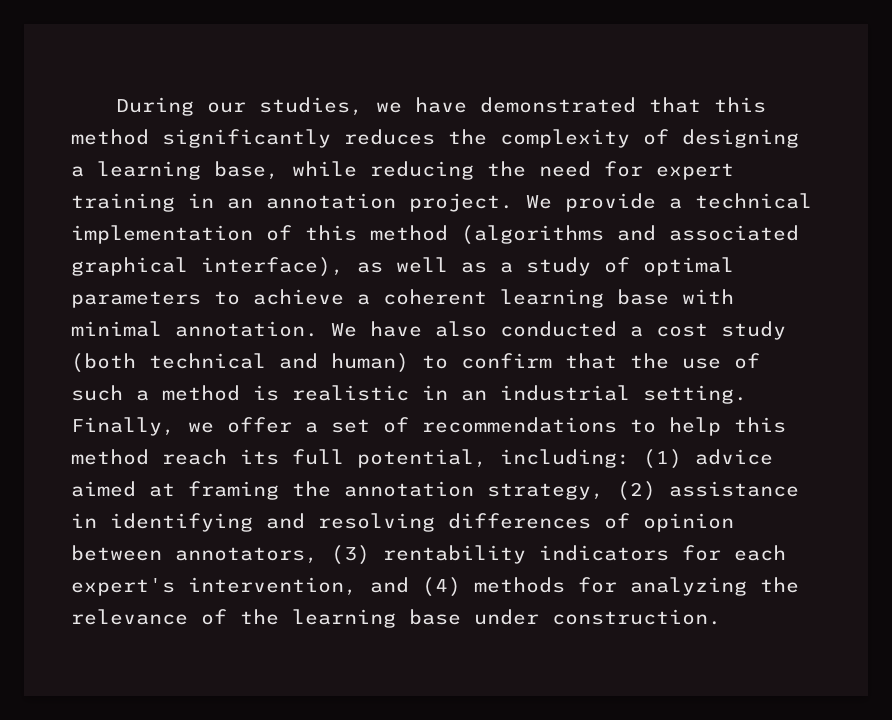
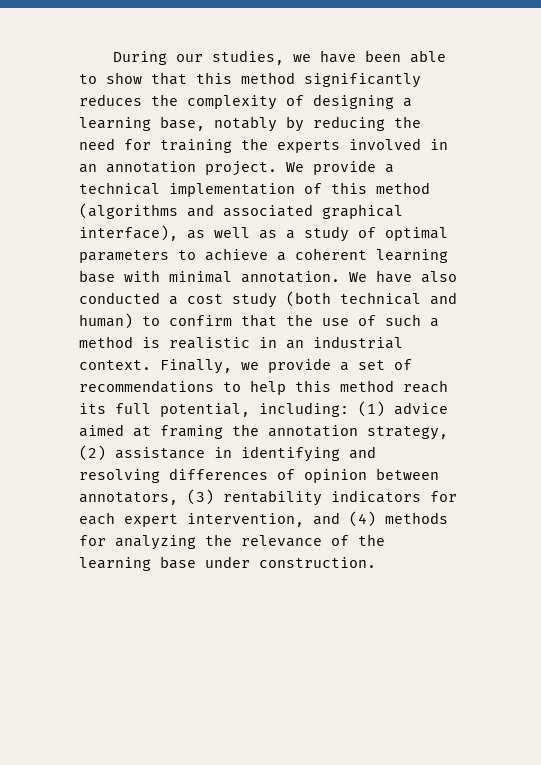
- During our studies, we have demonstrated that this method significantly reduces the complexity of designing a learning base, while reducing the need for expert training in an annotation project.
+ During our studies, we have been able to show that this method significantly reduces the complexity of designing a learning base, notably by reducing the need for training the experts involved in an annotation project.
- We have also conducted a cost study (both technical and human) to confirm that the use of such a method is realistic in an industrial setting.
+ We have also conducted a cost study (both technical and human) to confirm that the use of such a method is realistic in an industrial context.
- Finally, we offer a set of recommendations to help this method reach its full potential, including: (1) advice aimed at framing the annotation strategy, (2) assistance in identifying and resolving differences of opinion between annotators, (3) rentability indicators for each expert's intervention, and (4) methods for analyzing the relevance of the learning base under construction.
+ Finally, we provide a set of recommendations to help this method reach its full potential, including: (1) advice aimed at framing the annotation strategy, (2) assistance in identifying and resolving differences of opinion between annotators, (3) rentability indicators for each expert intervention, and (4) methods for analyzing the relevance of the learning base under construction.

